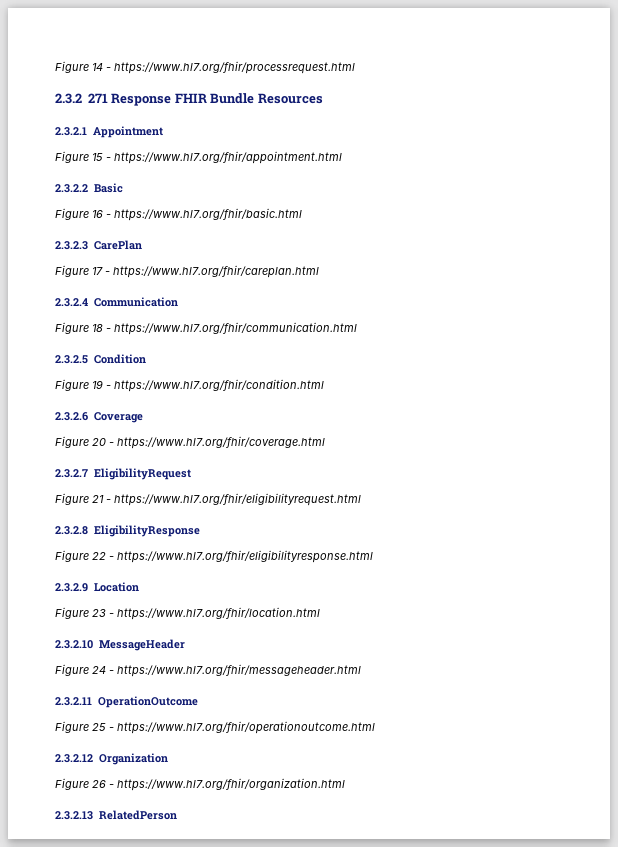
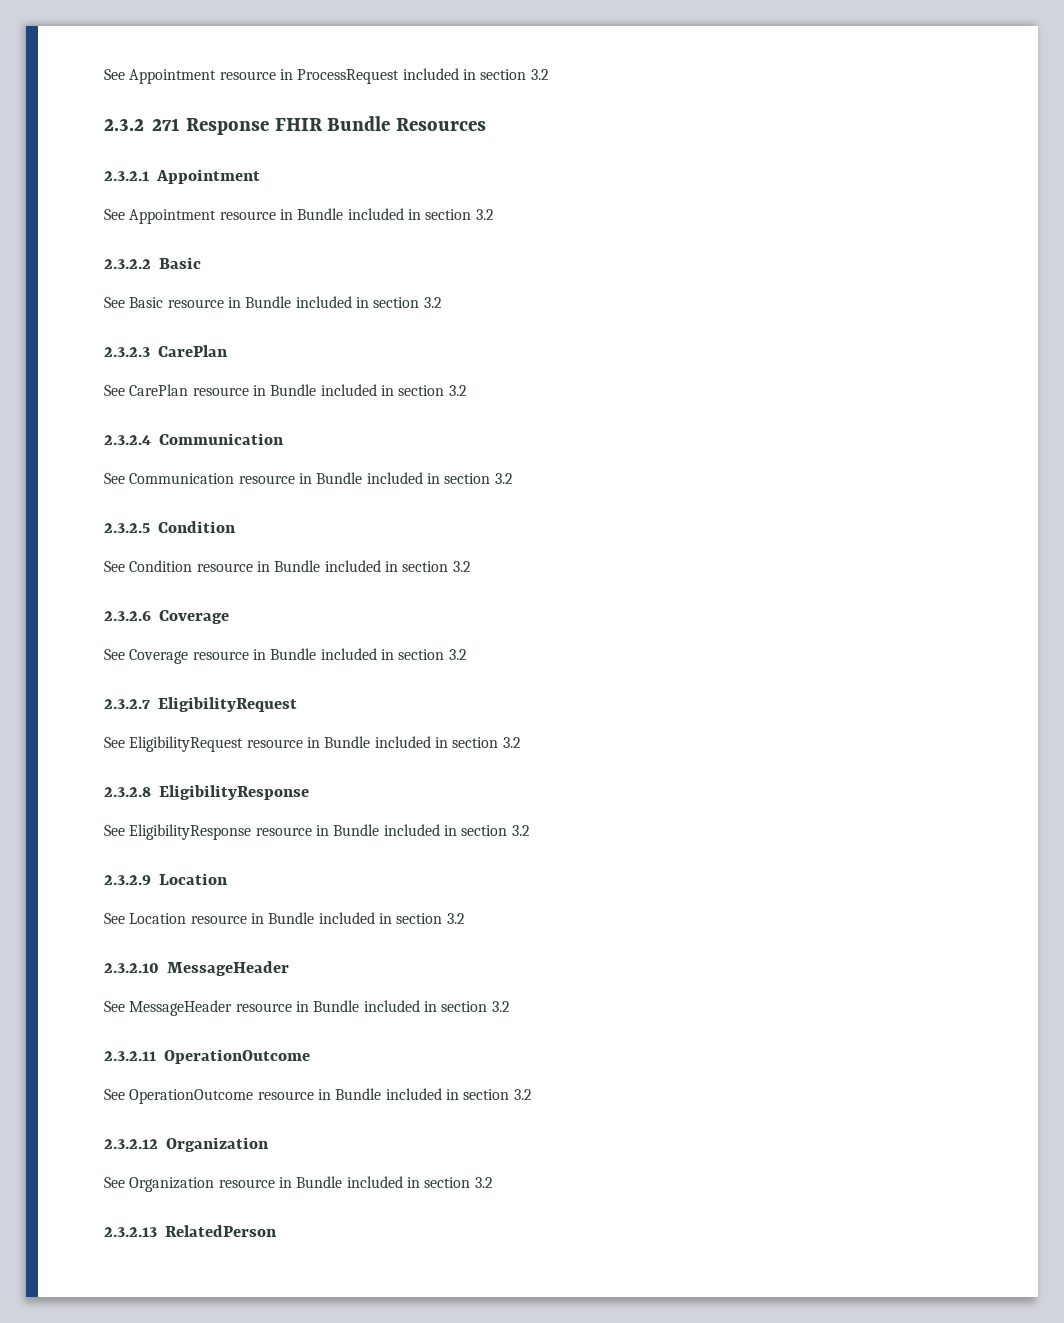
- Figure 14 - https://www.hl7.org/fhir/processrequest.html
+ See Appointment resource in ProcessRequest included in section 3.2
- Figure 15 - https://www.hl7.org/fhir/appointment.html
+ See Appointment resource in Bundle included in section 3.2
  2.3.2.2 Basic
- Figure 16 - https://www.hl7.org/fhir/basic.html
+ See Basic resource in Bundle included in section 3.2
  2.3.2.3 CarePlan
- Figure 17 - https://www.hl7.org/fhir/careplan.html
+ See CarePlan resource in Bundle included in section 3.2
  2.3.2.4 Communication
- Figure 18 - https://www.hl7.org/fhir/communication.html
+ See Communication resource in Bundle included in section 3.2
  2.3.2.5 Condition
- Figure 19 - https://www.hl7.org/fhir/condition.html
+ See Condition resource in Bundle included in section 3.2
  2.3.2.6 Coverage
- Figure 20 - https://www.hl7.org/fhir/coverage.html
+ See Coverage resource in Bundle included in section 3.2
  2.3.2.7 EligibilityRequest
- Figure 21 - https://www.hl7.org/fhir/eligibilityrequest.html
+ See EligibilityRequest resource in Bundle included in section 3.2
  2.3.2.8 EligibilityResponse
- Figure 22 - https://www.hl7.org/fhir/eligibilityresponse.html
+ See EligibilityResponse resource in Bundle included in section 3.2
  2.3.2.9 Location
- Figure 23 - https://www.hl7.org/fhir/location.html
+ See Location resource in Bundle included in section 3.2
  2.3.2.10 MessageHeader
- Figure 24 - https://www.hl7.org/fhir/messageheader.html
+ See MessageHeader resource in Bundle included in section 3.2
  2.3.2.11 OperationOutcome
- Figure 25 - https://www.hl7.org/fhir/operationoutcome.html
+ See OperationOutcome resource in Bundle included in section 3.2
  2.3.2.12 Organization
- Figure 26 - https://www.hl7.org/fhir/organization.html
+ See Organization resource in Bundle included in section 3.2

